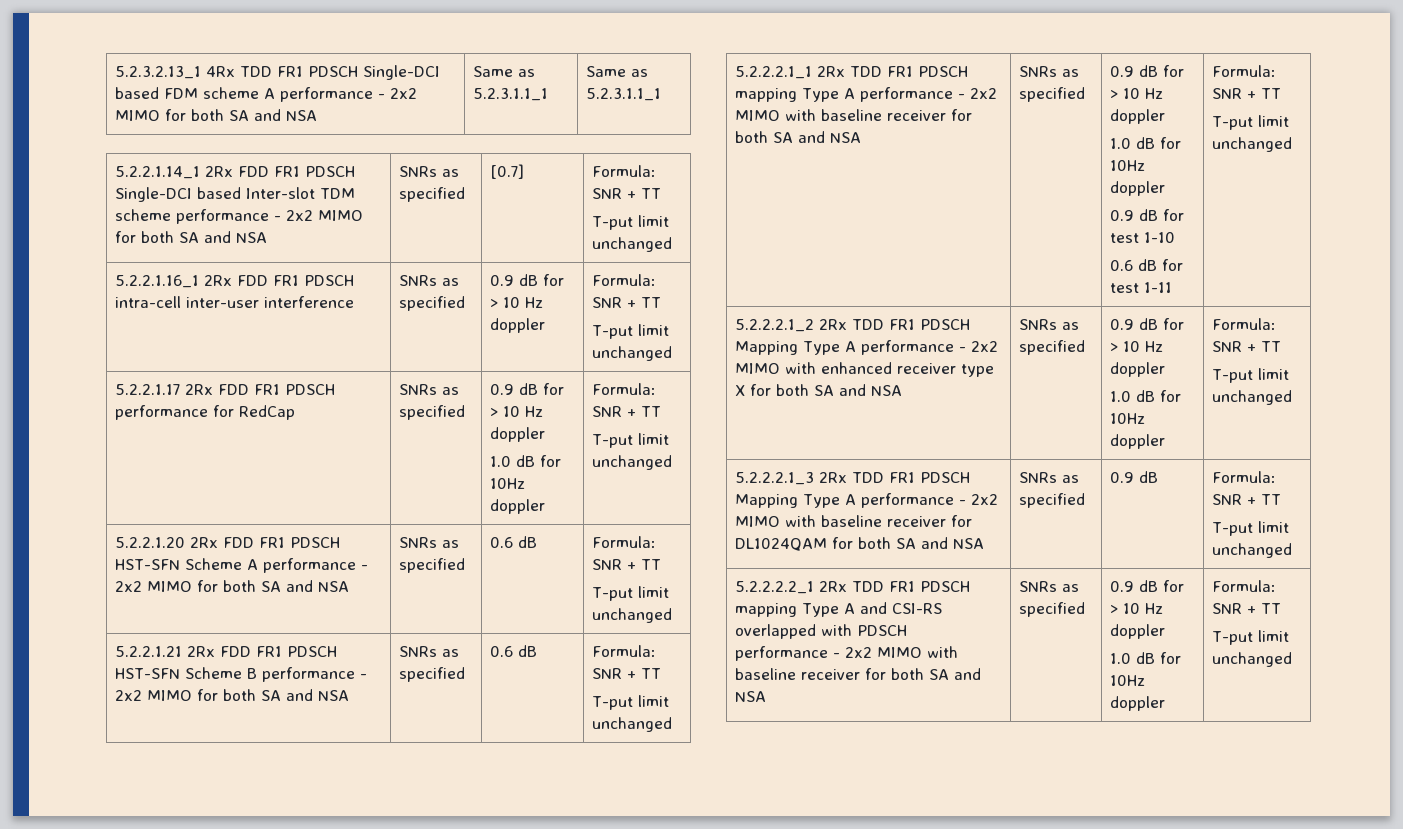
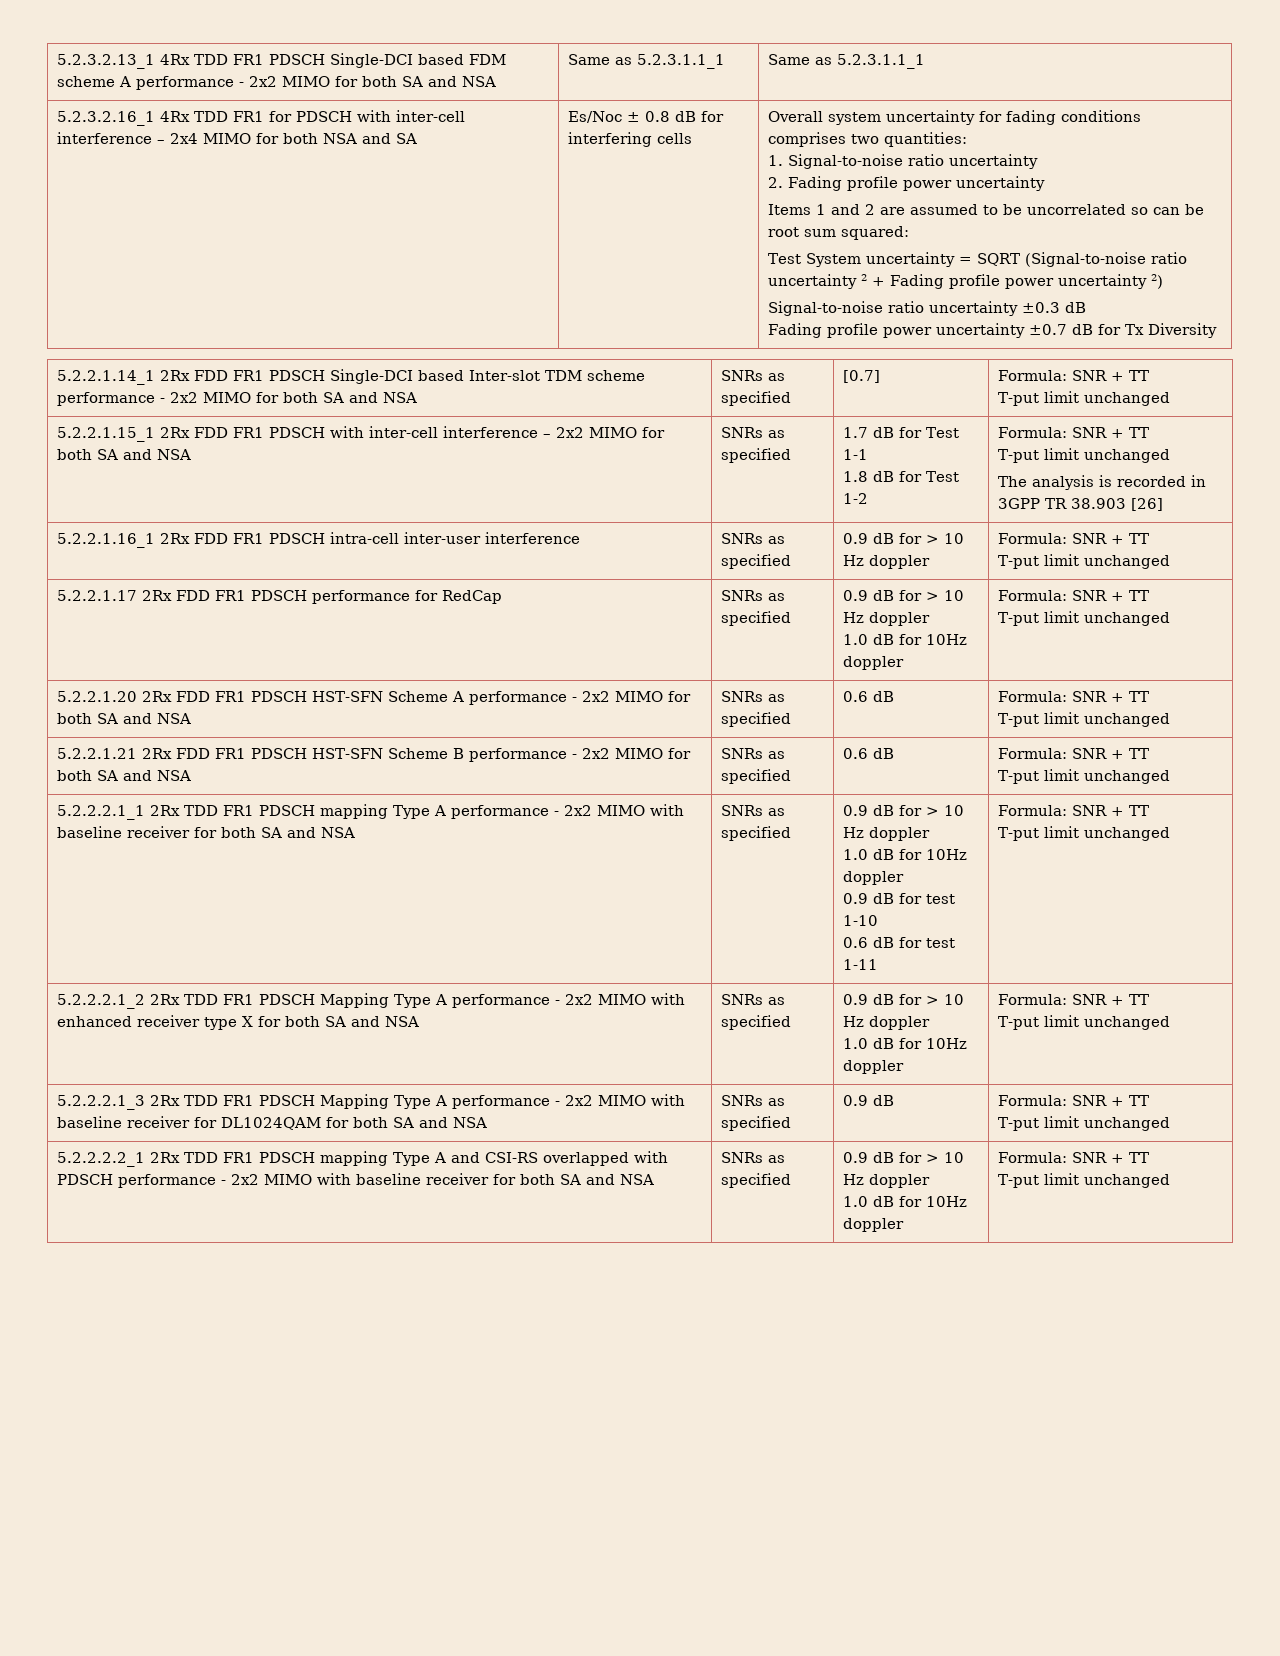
+ 5.2.3.2.16_1 4Rx TDD FR1 for PDSCH with inter-cell interference – 2x4 MIMO for both NSA and SA | Es/Noc ± 0.8 dB for interfering cells | Overall system uncertainty for fading conditions comprises two quantities:
+ 1. Signal-to-noise ratio uncertainty
+ 2. Fading profile power uncertainty
+ Items 1 and 2 are assumed to be uncorrelated so can be root sum squared:
+ Test System uncertainty = SQRT (Signal-to-noise ratio uncertainty 2 + Fading profile power uncertainty 2)
+ Signal-to-noise ratio uncertainty ±0.3 dB
+ Fading profile power uncertainty ±0.7 dB for Tx Diversity
+ 5.2.2.1.15_1 2Rx FDD FR1 PDSCH with inter-cell interference – 2x2 MIMO for both SA and NSA | SNRs as specified | 1.7 dB for Test 1-1
+ 1.8 dB for Test 1-2 | Formula: SNR + TT
+ T-put limit unchanged
+ The analysis is recorded in 3GPP TR 38.903 [26]

